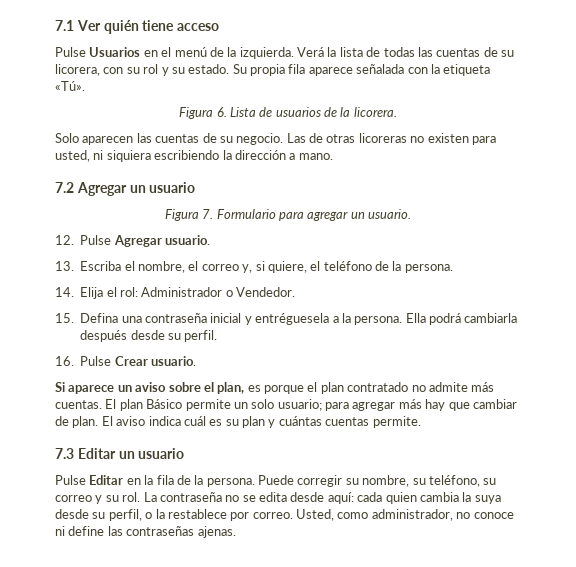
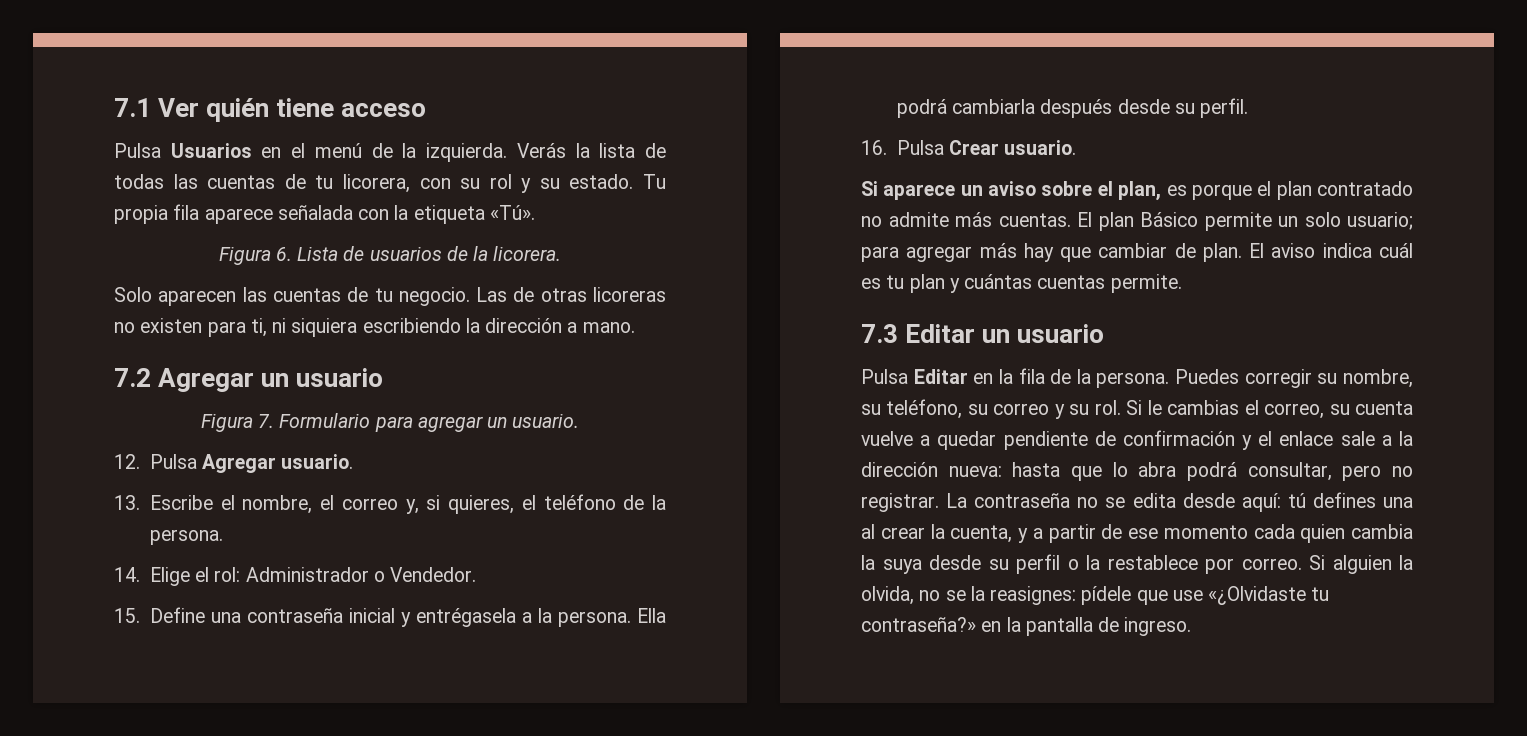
- Pulse Usuarios en el menú de la izquierda.
+ Pulsa Usuarios en el menú de la izquierda.
- Verá la lista de todas las cuentas de su licorera, con su rol y su estado.
+ Verás la lista de todas las cuentas de tu licorera, con su rol y su estado.
- Su propia fila aparece señalada con la etiqueta «Tú».
+ Tu propia fila aparece señalada con la etiqueta «Tú».
- Solo aparecen las cuentas de su negocio.
+ Solo aparecen las cuentas de tu negocio.
- Las de otras licoreras no existen para usted, ni siquiera escribiendo la dirección a mano.
+ Las de otras licoreras no existen para ti, ni siquiera escribiendo la dirección a mano.
- 12. Pulse Agregar usuario.
+ 12. Pulsa Agregar usuario.
- 13. Escriba el nombre, el correo y, si quiere, el teléfono de la persona.
+ 13. Escribe el nombre, el correo y, si quieres, el teléfono de la persona.
- 14. Elija el rol: Administrador o Vendedor.
+ 14. Elige el rol: Administrador o Vendedor.
- 15. Defina una contraseña inicial y entréguesela a la persona.
+ 15. Define una contraseña inicial y entrégasela a la persona.
- 16. Pulse Crear usuario.
+ 16. Pulsa Crear usuario.
- El aviso indica cuál es su plan y cuántas cuentas permite.
+ El aviso indica cuál es tu plan y cuántas cuentas permite.
- Pulse Editar en la fila de la persona.
+ Pulsa Editar en la fila de la persona.
- Puede corregir su nombre, su teléfono, su correo y su rol.
+ Puedes corregir su nombre, su teléfono, su correo y su rol.
+ Si le cambias el correo, su cuenta vuelve a quedar pendiente de confirmación y el enlace sale a la dirección nueva: hasta que lo abra podrá consultar, pero no registrar.
- La contraseña no se edita desde aquí: cada quien cambia la suya desde su perfil, o la restablece por correo.
+ La contraseña no se edita desde aquí: tú defines una al crear la cuenta, y a partir de ese momento cada quien cambia la suya desde su perfil o la restablece por correo.
- Usted, como administrador, no conoce ni define las contraseñas ajenas.
+ Si alguien la olvida, no se la reasignes: pídele que use «¿Olvidaste tu contraseña?» en la pantalla de ingreso.

